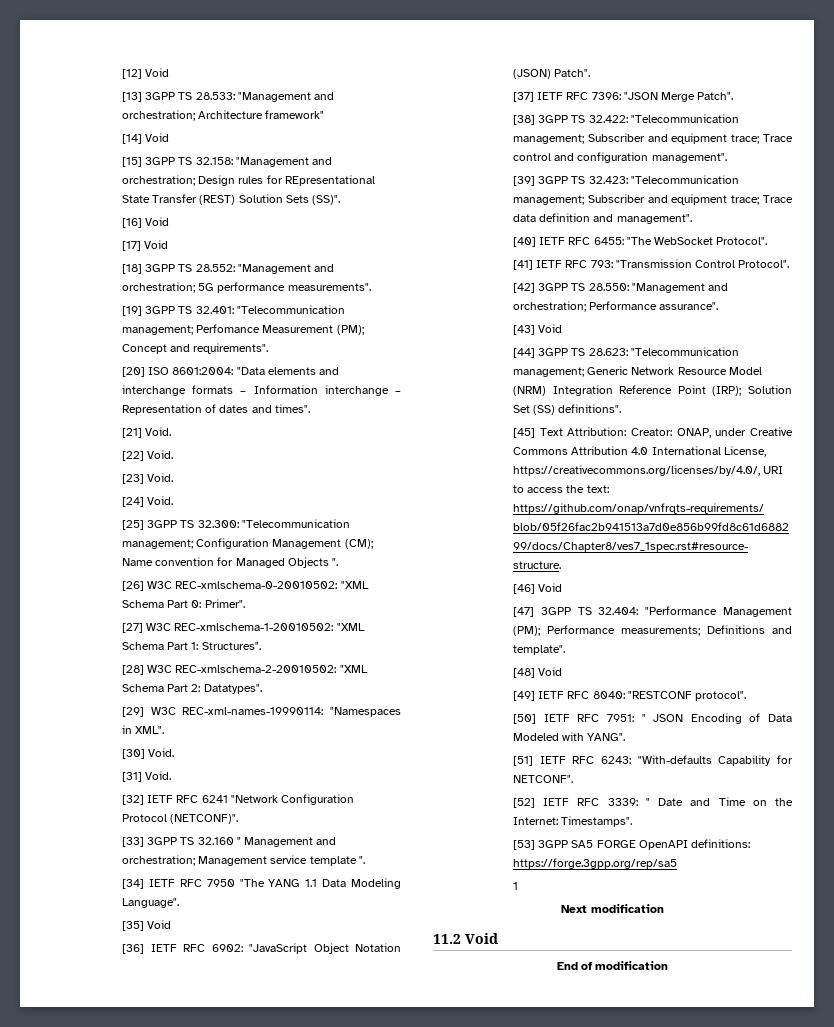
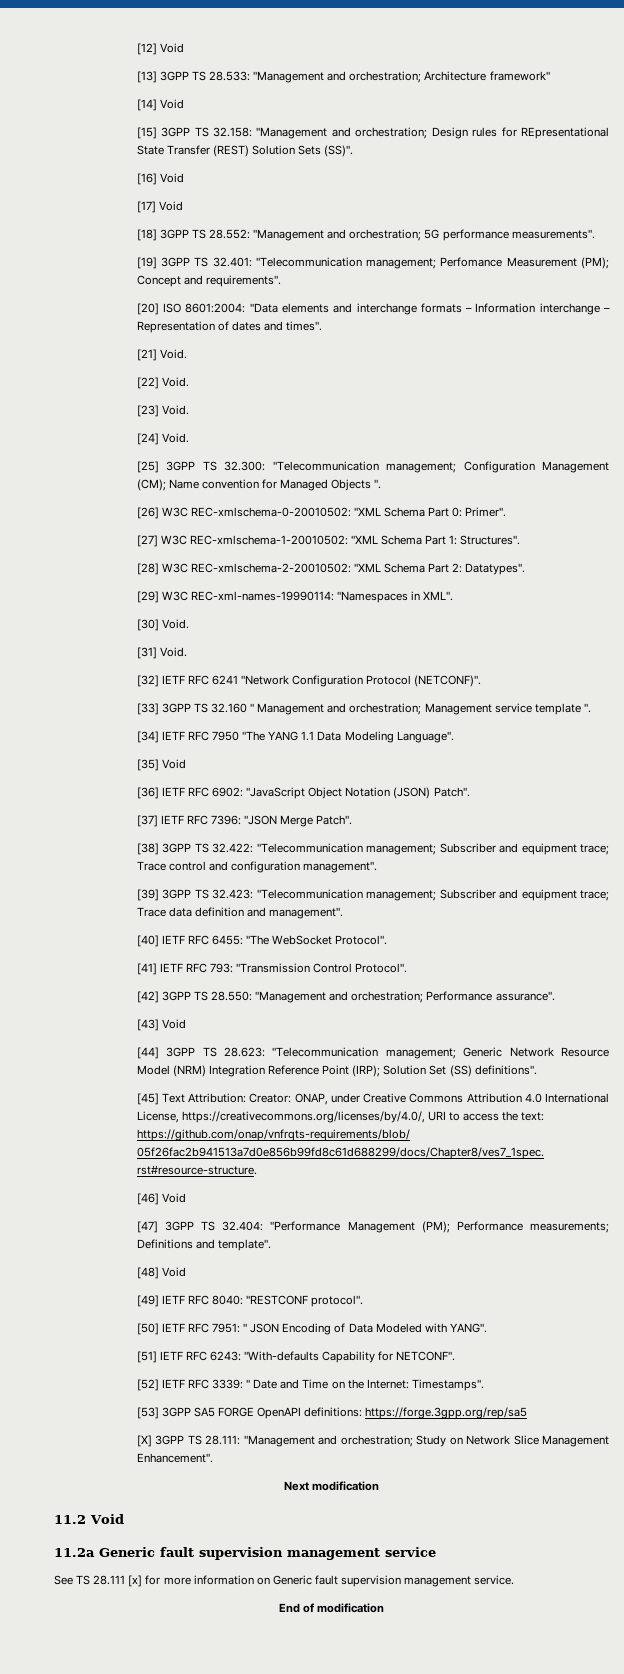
- 1
+ [X] 3GPP TS 28.111: "Management and orchestration; Study on Network Slice Management Enhancement".
  Next modification
  11.2 Void
+ 11.2a Generic fault supervision management service
+ See TS 28.111 [x] for more information on Generic fault supervision management service.

